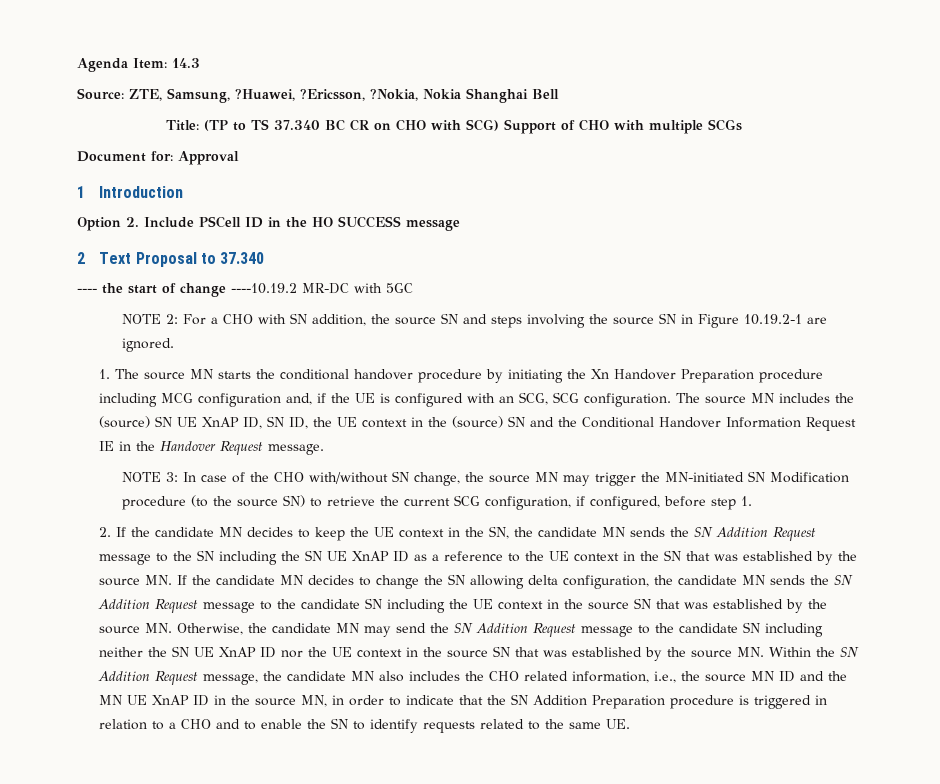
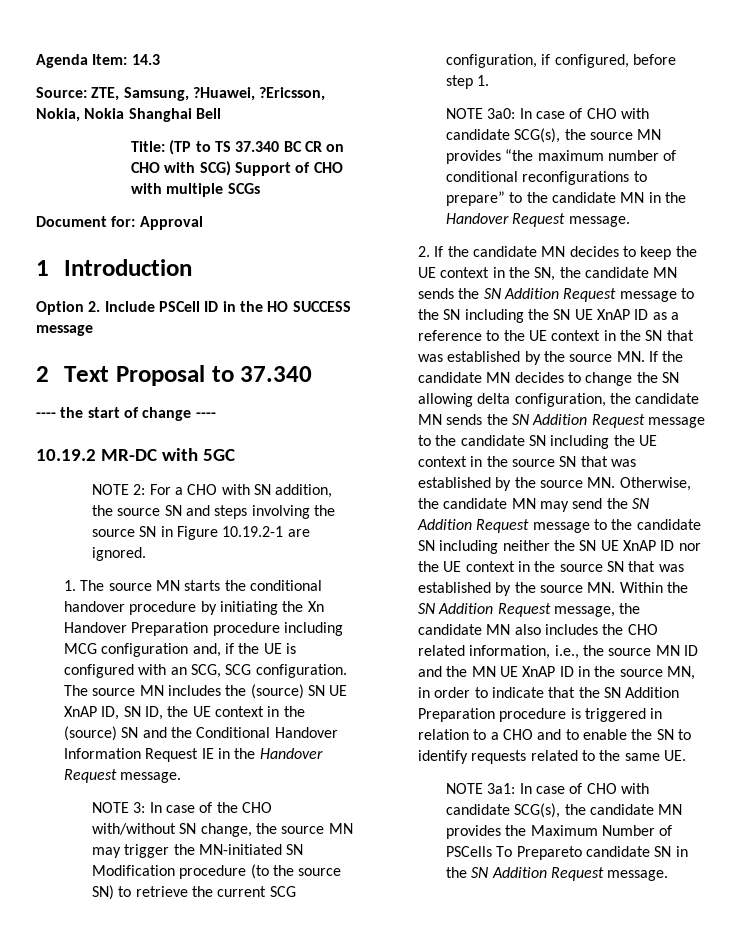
- Source: ZTE, Samsung, ?Huawei, ?Ericsson, ?Nokia, Nokia Shanghai Bell
+ Source: ZTE, Samsung, ?Huawei, ?Ericsson, Nokia, Nokia Shanghai Bell
- ---- the start of change ----10.19.2 MR-DC with 5GC
+ ---- the start of change ----
+ 10.19.2 MR-DC with 5GC
+ NOTE 3a0: In case of CHO with candidate SCG(s), the source MN provides “the maximum number of conditional reconfigurations to prepare” to the candidate MN in the Handover Request message.
+ NOTE 3a1: In case of CHO with candidate SCG(s), the candidate MN provides the Maximum Number of PSCells To Prepareto candidate SN in the SN Addition Request message.

